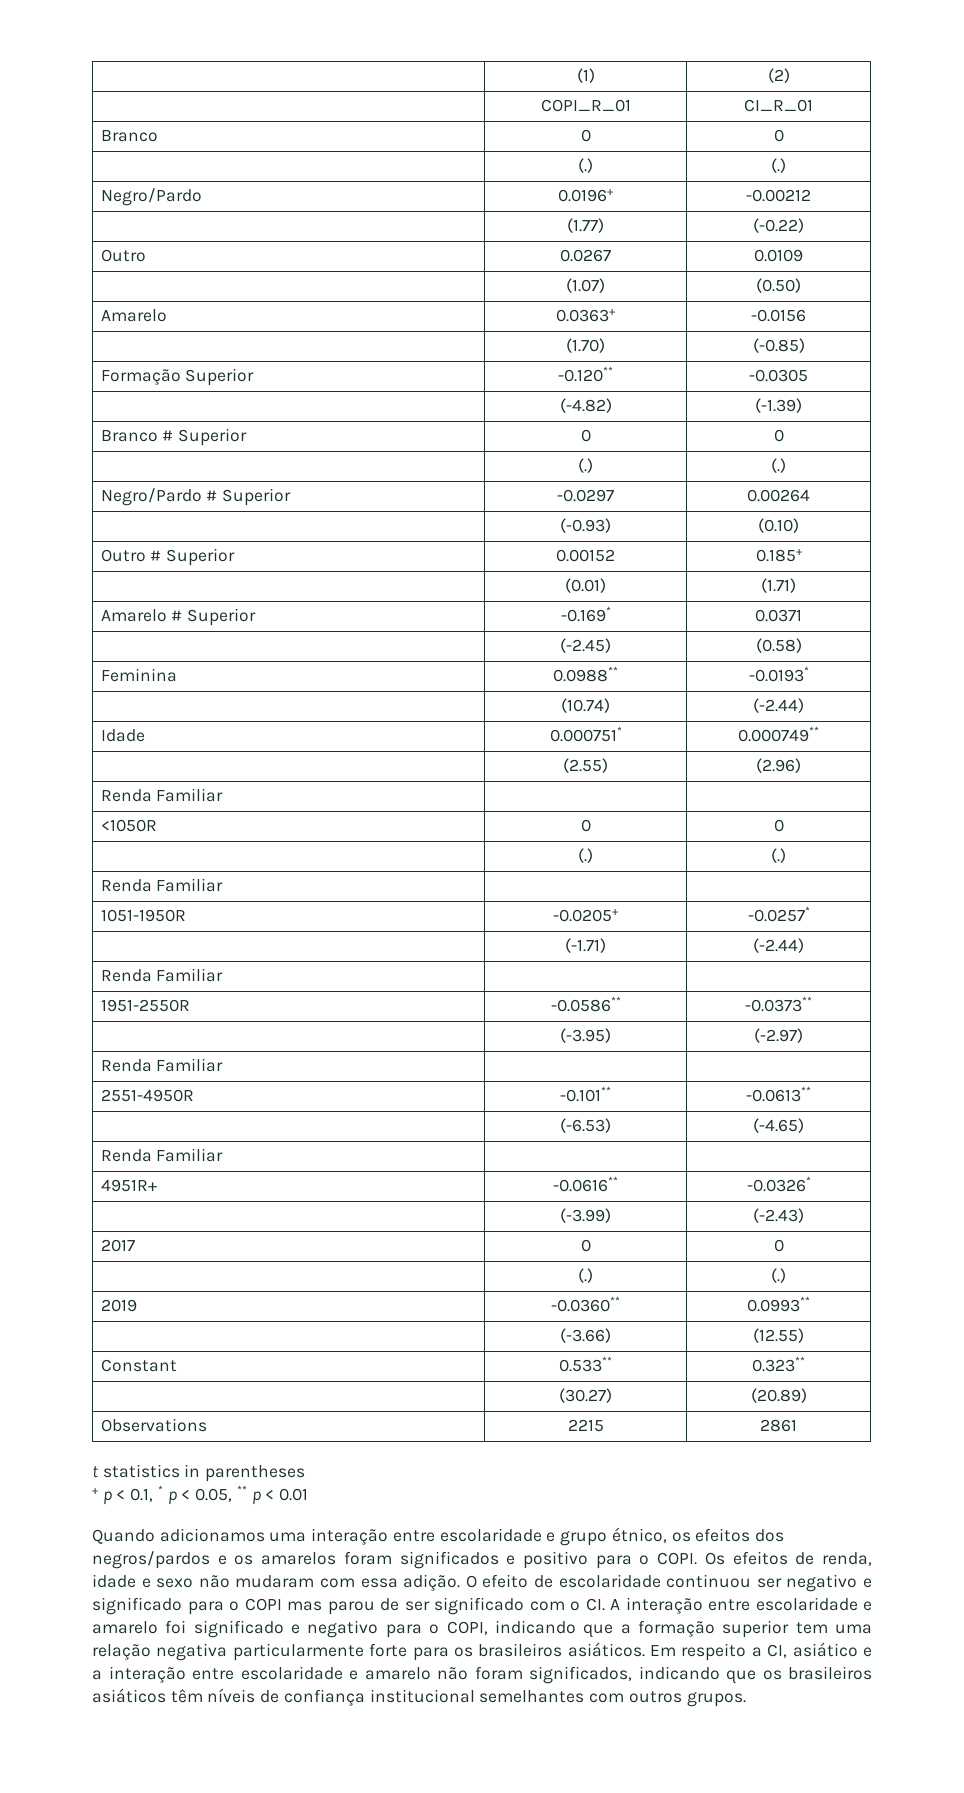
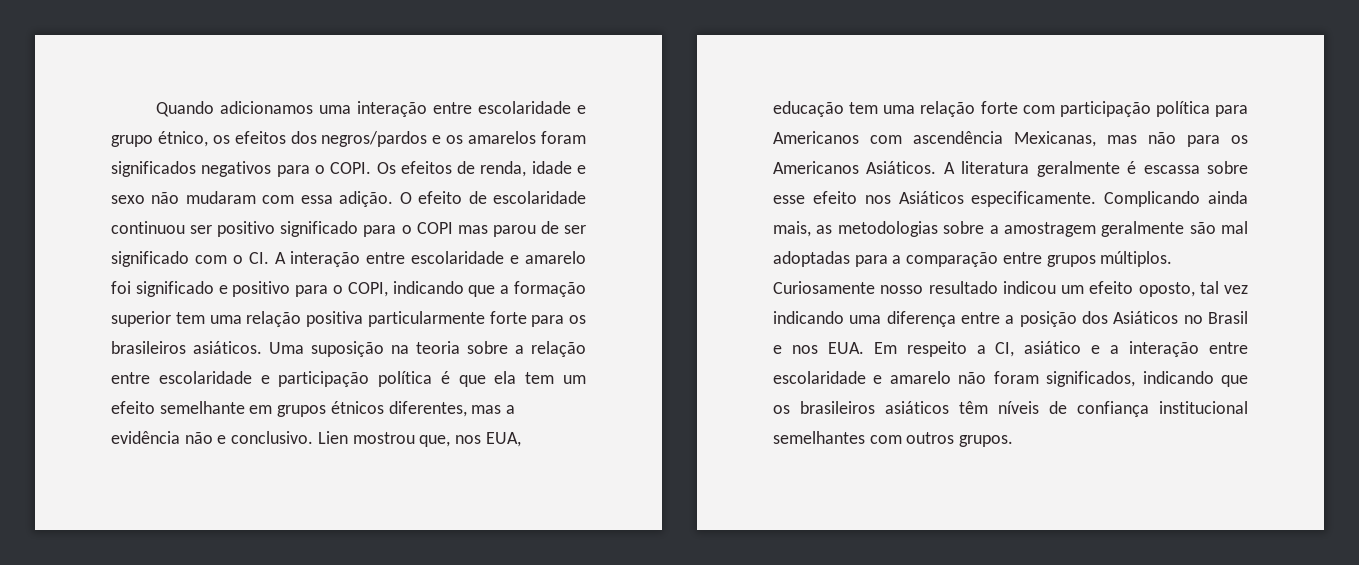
- | (1) | (2)
- | COPI_R_01 | CI_R_01
- Branco | 0 | 0
- | (.) | (.)
- Negro/Pardo | 0.0196+ | -0.00212
- | (1.77) | (-0.22)
- Outro | 0.0267 | 0.0109
- | (1.07) | (0.50)
- Amarelo | 0.0363+ | -0.0156
- | (1.70) | (-0.85)
- Formação Superior | -0.120** | -0.0305
- | (-4.82) | (-1.39)
- Branco # Superior | 0 | 0
- | (.) | (.)
- Negro/Pardo # Superior | -0.0297 | 0.00264
- | (-0.93) | (0.10)
- Outro # Superior | 0.00152 | 0.185+
- | (0.01) | (1.71)
- Amarelo # Superior | -0.169* | 0.0371
- | (-2.45) | (0.58)
- Feminina | 0.0988** | -0.0193*
- | (10.74) | (-2.44)
- Idade | 0.000751* | 0.000749**
- | (2.55) | (2.96)
- Renda Familiar | |
- <1050R | 0 | 0
- | (.) | (.)
- Renda Familiar | |
- 1051-1950R | -0.0205+ | -0.0257*
- | (-1.71) | (-2.44)
- Renda Familiar | |
- 1951-2550R | -0.0586** | -0.0373**
- | (-3.95) | (-2.97)
- Renda Familiar | |
- 2551-4950R | -0.101** | -0.0613**
- | (-6.53) | (-4.65)
- Renda Familiar | |
- 4951R+ | -0.0616** | -0.0326*
- | (-3.99) | (-2.43)
- 2017 | 0 | 0
- | (.) | (.)
- 2019 | -0.0360** | 0.0993**
- | (-3.66) | (12.55)
- Constant | 0.533** | 0.323**
- | (30.27) | (20.89)
- Observations | 2215 | 2861
- t statistics in parentheses
- + p < 0.1, * p < 0.05, ** p < 0.01
- Quando adicionamos uma interação entre escolaridade e grupo étnico, os efeitos dos negros/pardos e os amarelos foram significados e positivo para o COPI.
+ Quando adicionamos uma interação entre escolaridade e grupo étnico, os efeitos dos negros/pardos e os amarelos foram significados negativos para o COPI.
- O efeito de escolaridade continuou ser negativo e significado para o COPI mas parou de ser significado com o CI. A interação entre escolaridade e amarelo foi significado e negativo para o COPI, indicando que a formação superior tem uma relação negativa particularmente forte para os brasileiros asiáticos.
+ O efeito de escolaridade continuou ser positivo significado para o COPI mas parou de ser significado com o CI. A interação entre escolaridade e amarelo foi significado e positivo para o COPI, indicando que a formação superior tem uma relação positiva particularmente forte para os brasileiros asiáticos.
- Em respeito a CI, asiático e a interação entre escolaridade e amarelo não foram significados, indicando que os brasileiros asiáticos têm níveis de confiança institucional semelhantes com outros grupos.
+ Uma suposição na teoria sobre a relação entre escolaridade e participação política é que ela tem um efeito semelhante em grupos étnicos diferentes, mas a evidência não e conclusivo. Lien mostrou que, nos EUA, educação tem uma relação forte com participação política para Americanos com ascendência Mexicanas, mas não para os Americanos Asiáticos. A literatura geralmente é escassa sobre esse efeito nos Asiáticos especificamente. Complicando ainda mais, as metodologias sobre a amostragem geralmente são mal adoptadas para a comparação entre grupos múltiplos. Curiosamente nosso resultado indicou um efeito oposto, tal vez indicando uma diferença entre a posição dos Asiáticos no Brasil e nos EUA. Em respeito a CI, asiático e a interação entre escolaridade e amarelo não foram significados, indicando que os brasileiros asiáticos têm níveis de confiança institucional semelhantes com outros grupos.

